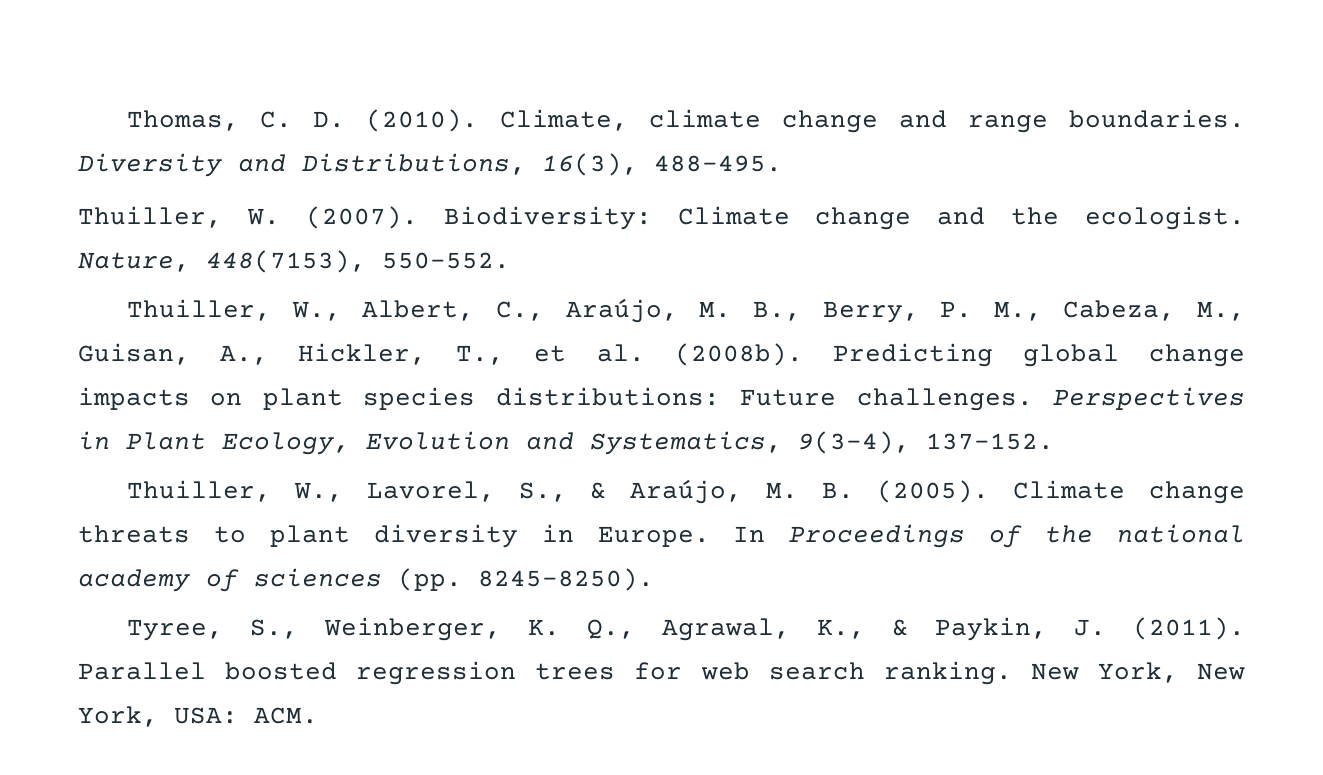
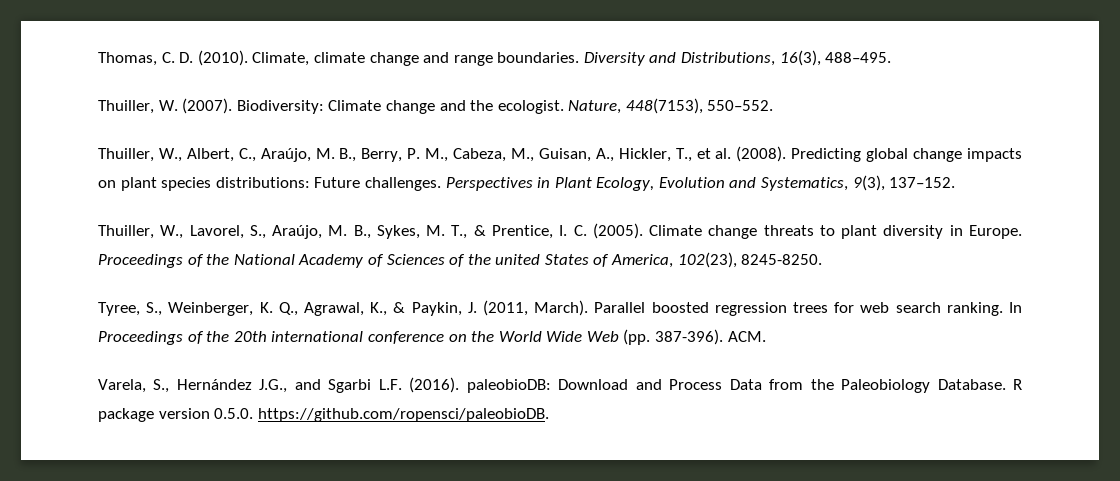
- Thuiller, W., Albert, C., Araújo, M. B., Berry, P. M., Cabeza, M., Guisan, A., Hickler, T., et al. (2008b).
+ Thuiller, W., Albert, C., Araújo, M. B., Berry, P. M., Cabeza, M., Guisan, A., Hickler, T., et al. (2008).
- Perspectives in Plant Ecology, Evolution and Systematics, 9(3-4), 137–152.
+ Perspectives in Plant Ecology, Evolution and Systematics, 9(3), 137–152.
- Thuiller, W., Lavorel, S., & Araújo, M. B. (2005).
+ Thuiller, W., Lavorel, S., Araújo, M. B., Sykes, M. T., & Prentice, I. C. (2005).
- In Proceedings of the national academy of sciences (pp. 8245–8250).
+ Proceedings of the National Academy of Sciences of the united States of America, 102(23), 8245-8250.
- Tyree, S., Weinberger, K. Q., Agrawal, K., & Paykin, J. (2011).
+ Tyree, S., Weinberger, K. Q., Agrawal, K., & Paykin, J. (2011, March).
- New York, New York, USA: ACM.
+ In Proceedings of the 20th international conference on the World Wide Web (pp. 387-396). ACM.
+ Varela, S., Hernández J.G., and Sgarbi L.F. (2016). paleobioDB: Download and Process Data from the Paleobiology Database. R package version 0.5.0. https://github.com/ropensci/paleobioDB.

